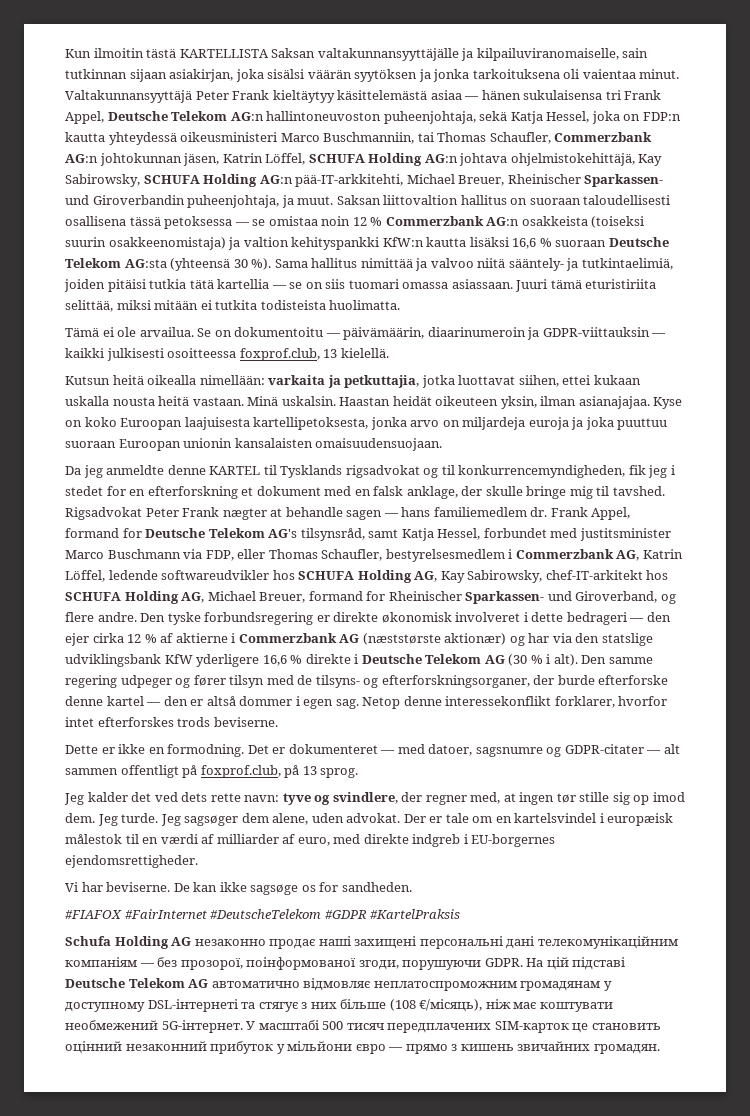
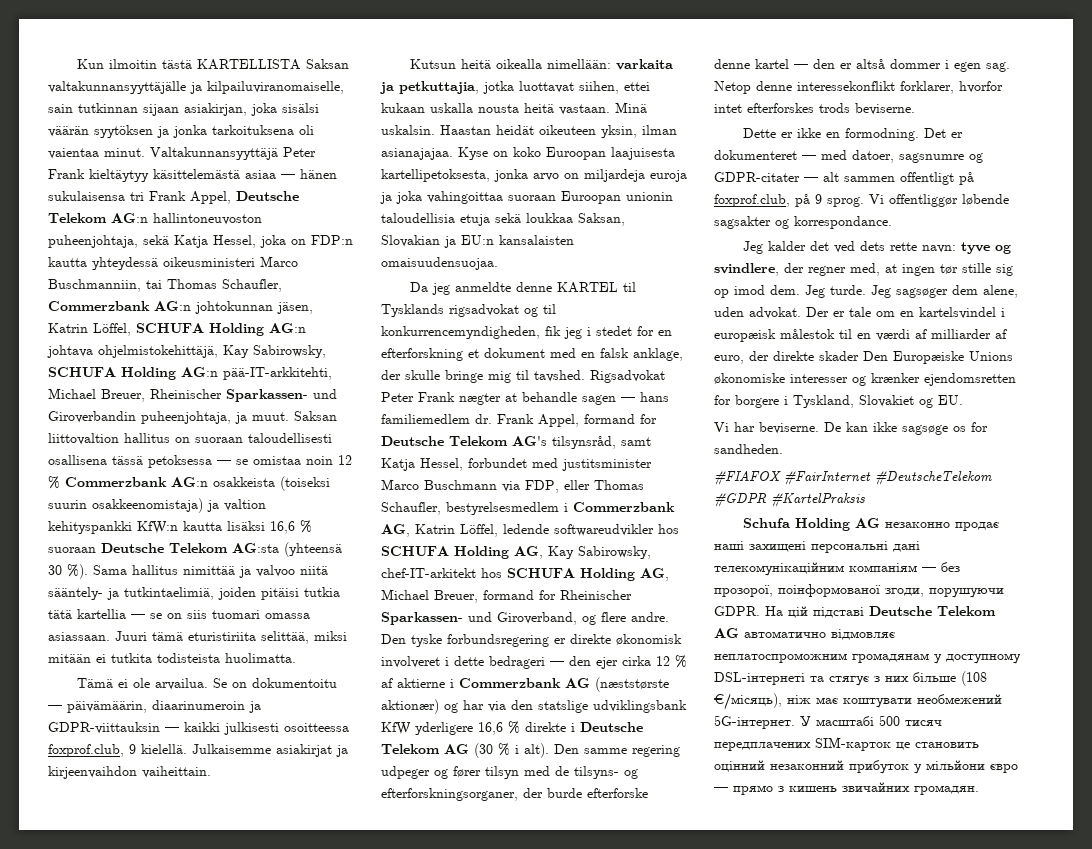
- Se on dokumentoitu — päivämäärin, diaarinumeroin ja GDPR-viittauksin — kaikki julkisesti osoitteessa foxprof.club, 13 kielellä.
+ Se on dokumentoitu — päivämäärin, diaarinumeroin ja GDPR-viittauksin — kaikki julkisesti osoitteessa foxprof.club, 9 kielellä. Julkaisemme asiakirjat ja kirjeenvaihdon vaiheittain.
- Kyse on koko Euroopan laajuisesta kartellipetoksesta, jonka arvo on miljardeja euroja ja joka puuttuu suoraan Euroopan unionin kansalaisten omaisuudensuojaan.
+ Kyse on koko Euroopan laajuisesta kartellipetoksesta, jonka arvo on miljardeja euroja ja joka vahingoittaa suoraan Euroopan unionin taloudellisia etuja sekä loukkaa Saksan, Slovakian ja EU:n kansalaisten omaisuudensuojaa.
- Det er dokumenteret — med datoer, sagsnumre og GDPR-citater — alt sammen offentligt på foxprof.club, på 13 sprog.
+ Det er dokumenteret — med datoer, sagsnumre og GDPR-citater — alt sammen offentligt på foxprof.club, på 9 sprog. Vi offentliggør løbende sagsakter og korrespondance.
- Der er tale om en kartelsvindel i europæisk målestok til en værdi af milliarder af euro, med direkte indgreb i EU-borgernes ejendomsrettigheder.
+ Der er tale om en kartelsvindel i europæisk målestok til en værdi af milliarder af euro, der direkte skader Den Europæiske Unions økonomiske interesser og krænker ejendomsretten for borgere i Tyskland, Slovakiet og EU.

